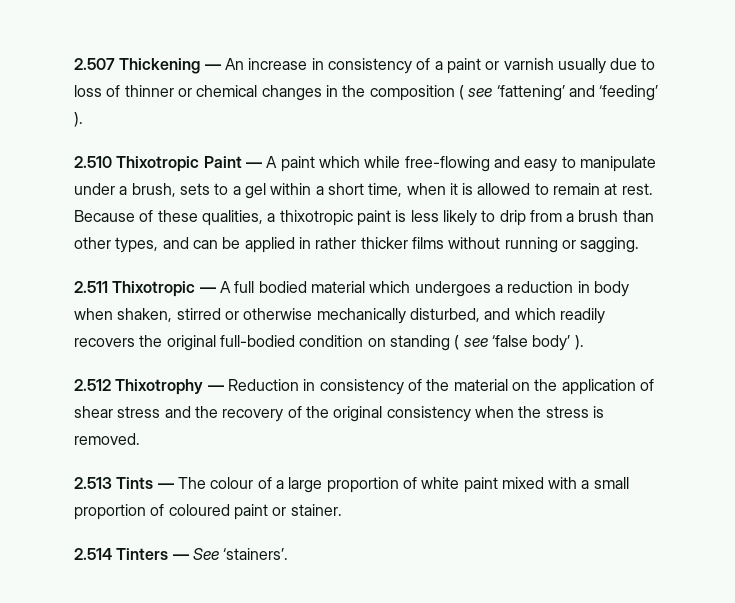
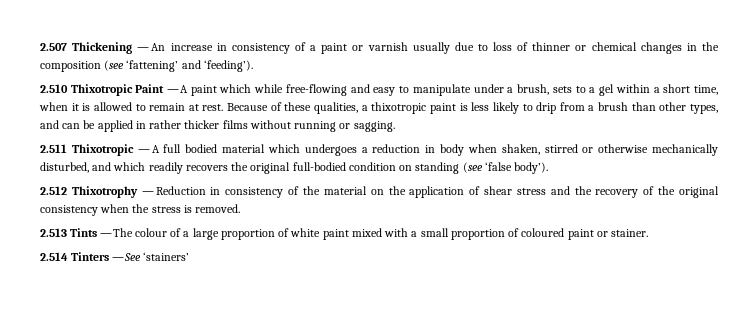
- 2.507 Thickening ― An increase in consistency of a paint or varnish usually due to loss of thinner or chemical changes in the composition ( see ‘fattening’ and ‘feeding’ ).
+ 2.507 Thickening ― An increase in consistency of a paint or varnish usually due to loss of thinner or chemical changes in the composition (see ‘fattening’ and ‘feeding’).
- 2.511 Thixotropic ― A full bodied material which undergoes a reduction in body when shaken, stirred or otherwise mechanically disturbed, and which readily recovers the original full-bodied condition on standing ( see ‘false body’ ).
+ 2.511 Thixotropic ― A full bodied material which undergoes a reduction in body when shaken, stirred or otherwise mechanically disturbed, and which readily recovers the original full-bodied condition on standing (see ‘false body’).
- 2.514 Tinters ― See ‘stainers’.
+ 2.514 Tinters ― See ‘stainers’

